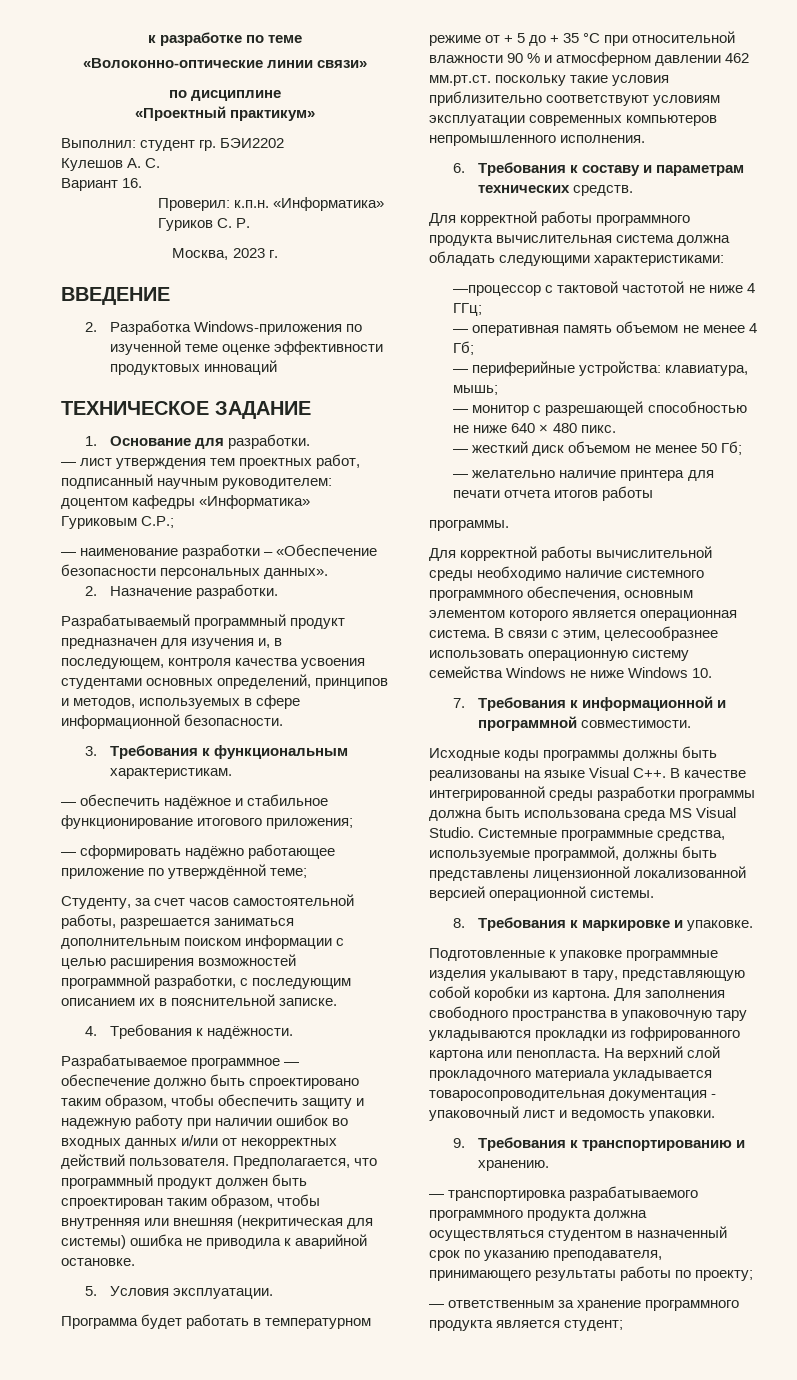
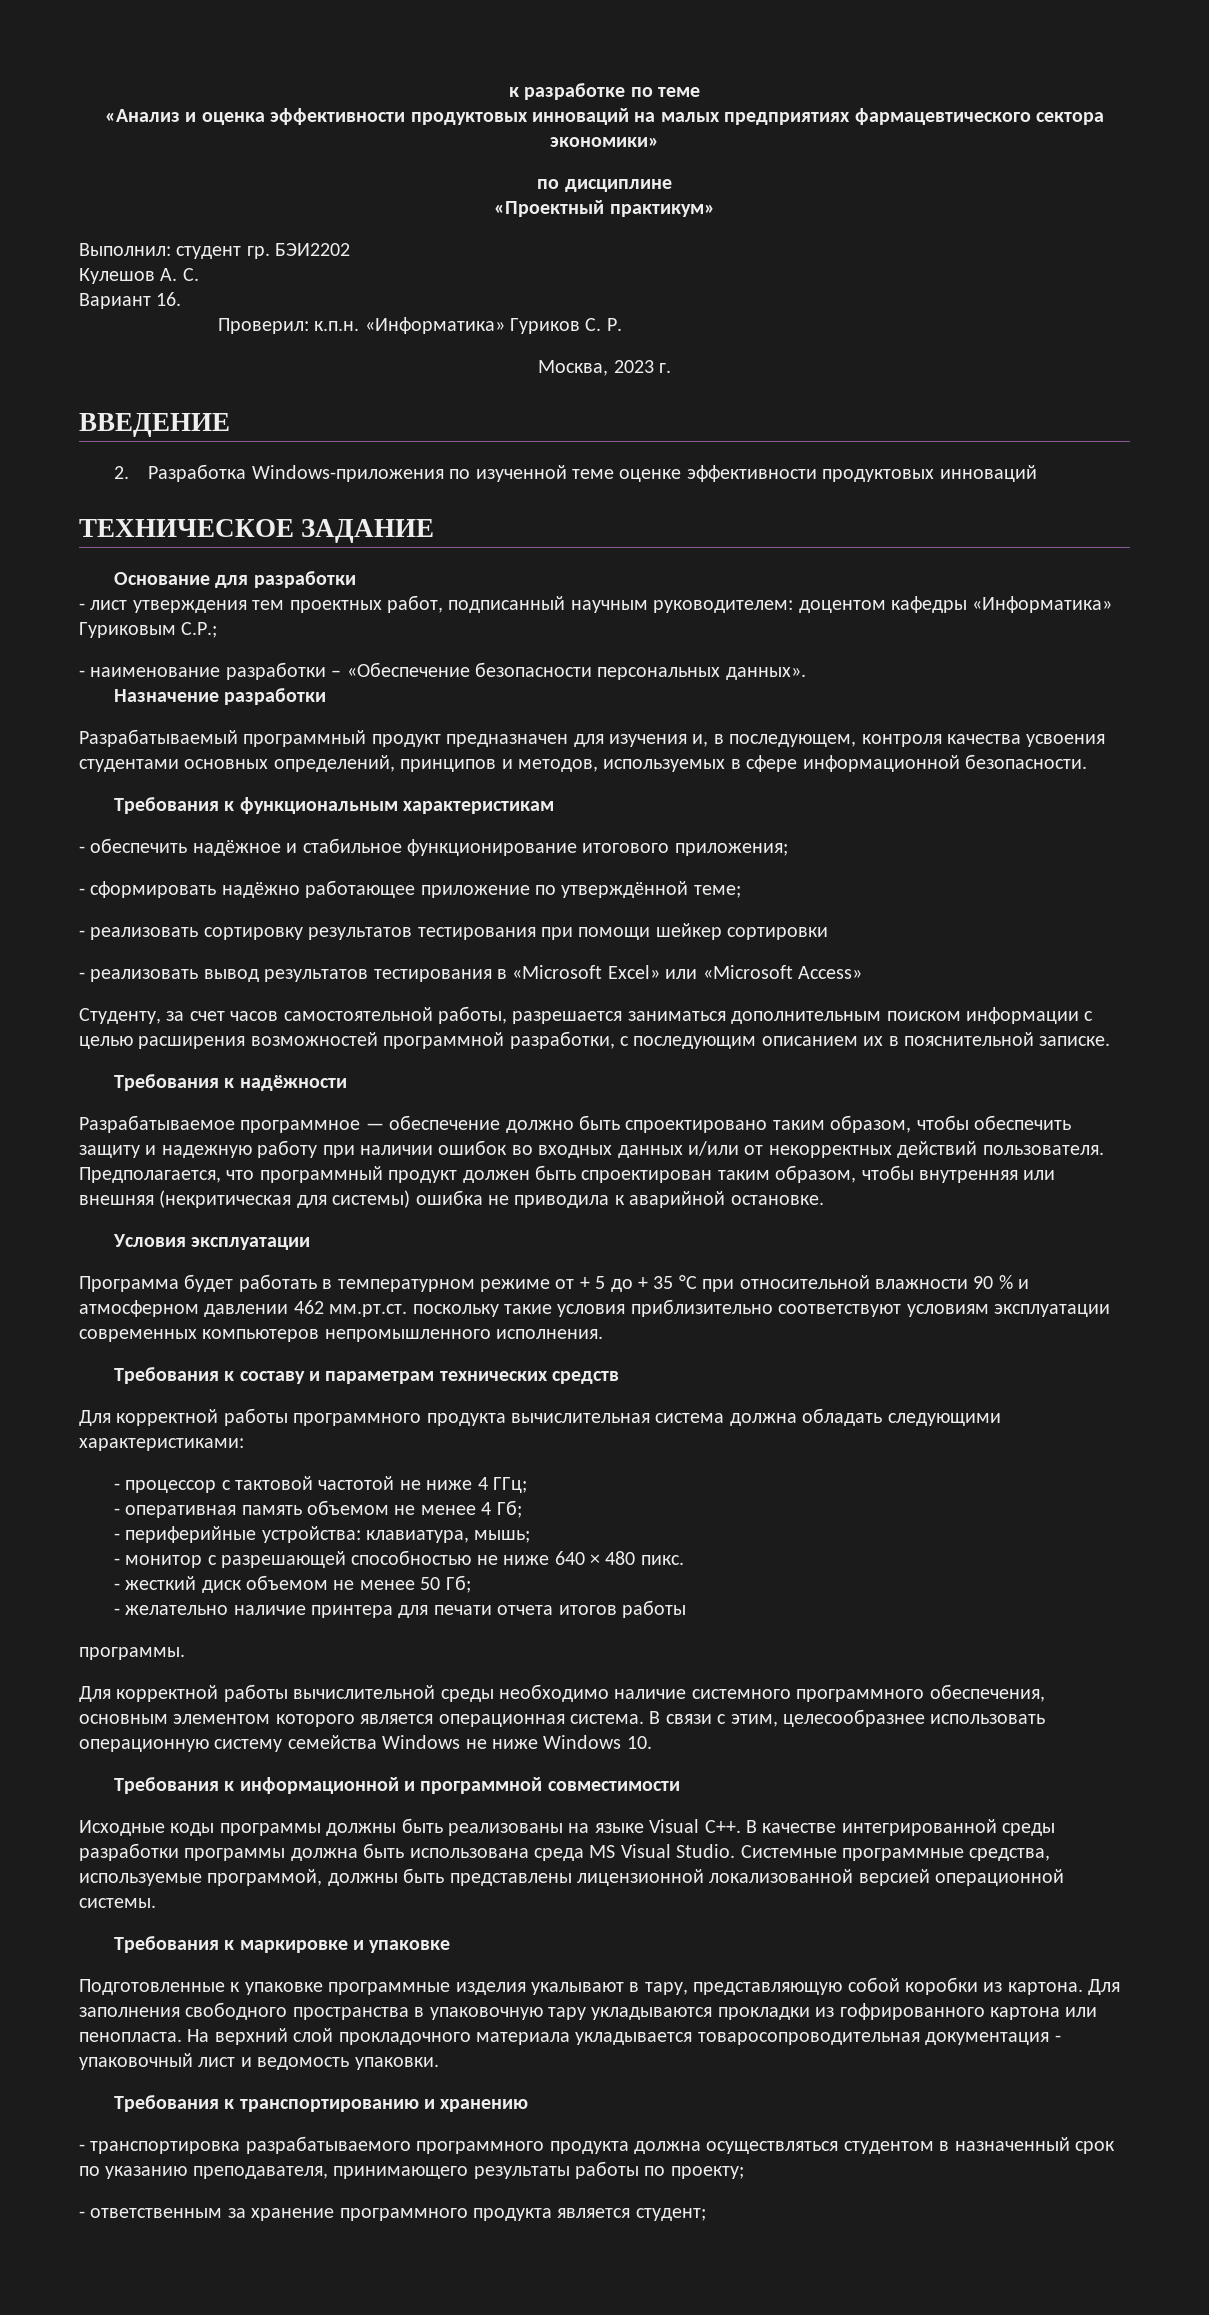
- «Волоконно-оптические линии связи»
+ «Анализ и оценка эффективности продуктовых инноваций на малых предприятиях фармацевтического сектора экономики»
- 1. Основание для разработки.
- — лист утверждения тем проектных работ, подписанный научным руководителем: доцентом кафедры «Информатика» Гуриковым С.Р.;
+ Основание для разработки
+ - лист утверждения тем проектных работ, подписанный научным руководителем: доцентом кафедры «Информатика» Гуриковым С.Р.;
- — наименование разработки – «Обеспечение безопасности персональных данных».
+ - наименование разработки – «Обеспечение безопасности персональных данных».
- 2. Назначение разработки.
+ Назначение разработки
- 3. Требования к функциональным характеристикам.
- — обеспечить надёжное и стабильное функционирование итогового приложения;
+ Требования к функциональным характеристикам
+ - обеспечить надёжное и стабильное функционирование итогового приложения;
- — сформировать надёжно работающее приложение по утверждённой теме;
+ - сформировать надёжно работающее приложение по утверждённой теме;
+ - реализовать сортировку результатов тестирования при помощи шейкер сортировки
+ - реализовать вывод результатов тестирования в «Microsoft Excel» или «Microsoft Access»
- 4. Требования к надёжности.
+ Требования к надёжности
- 5. Условия эксплуатации.
+ Условия эксплуатации
- 6. Требования к составу и параметрам технических средств.
+ Требования к составу и параметрам технических средств
- —процессор с тактовой частотой не ниже 4 ГГц;
+ - процессор с тактовой частотой не ниже 4 ГГц;
- — оперативная память объемом не менее 4 Гб;
+ - оперативная память объемом не менее 4 Гб;
- — периферийные устройства: клавиатура, мышь;
+ - периферийные устройства: клавиатура, мышь;
- — монитор с разрешающей способностью не ниже 640 × 480 пикс.
+ - монитор с разрешающей способностью не ниже 640 × 480 пикс.
- — жесткий диск объемом не менее 50 Гб;
+ - жесткий диск объемом не менее 50 Гб;
- — желательно наличие принтера для печати отчета итогов работы
+ - желательно наличие принтера для печати отчета итогов работы
- 7. Требования к информационной и программной совместимости.
+ Требования к информационной и программной совместимости
- 8. Требования к маркировке и упаковке.
+ Требования к маркировке и упаковке
- 9. Требования к транспортированию и хранению.
- — транспортировка разрабатываемого программного продукта должна осуществляться студентом в назначенный срок по указанию преподавателя, принимающего результаты работы по проекту;
+ Требования к транспортированию и хранению
+ - транспортировка разрабатываемого программного продукта должна осуществляться студентом в назначенный срок по указанию преподавателя, принимающего результаты работы по проекту;
- — ответственным за хранение программного продукта является студент;
+ - ответственным за хранение программного продукта является студент;

